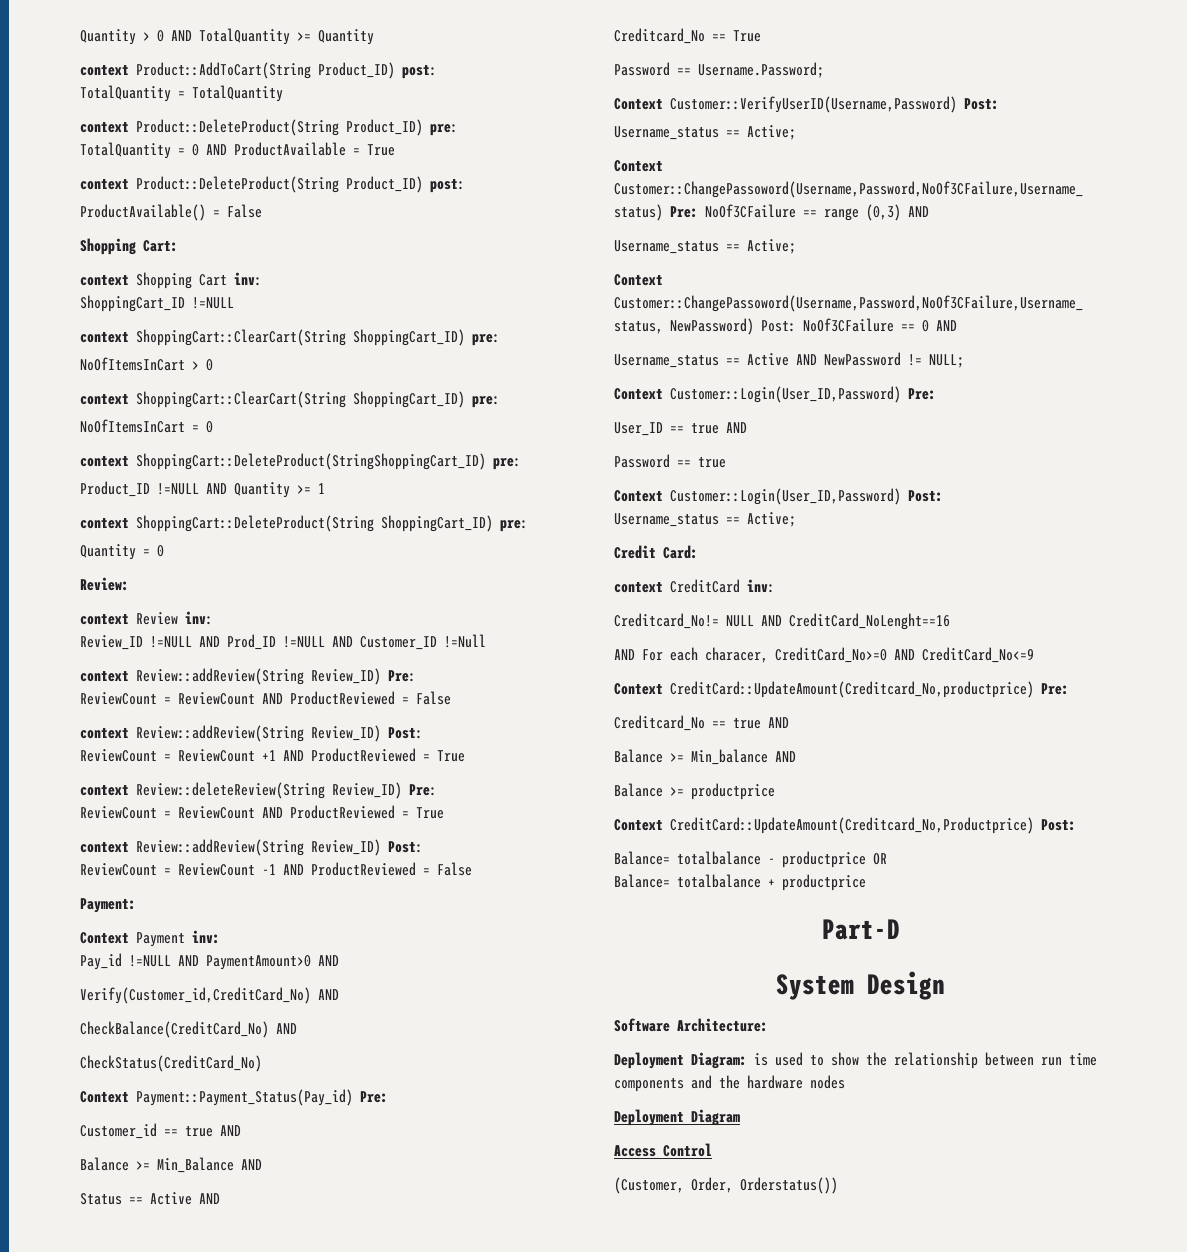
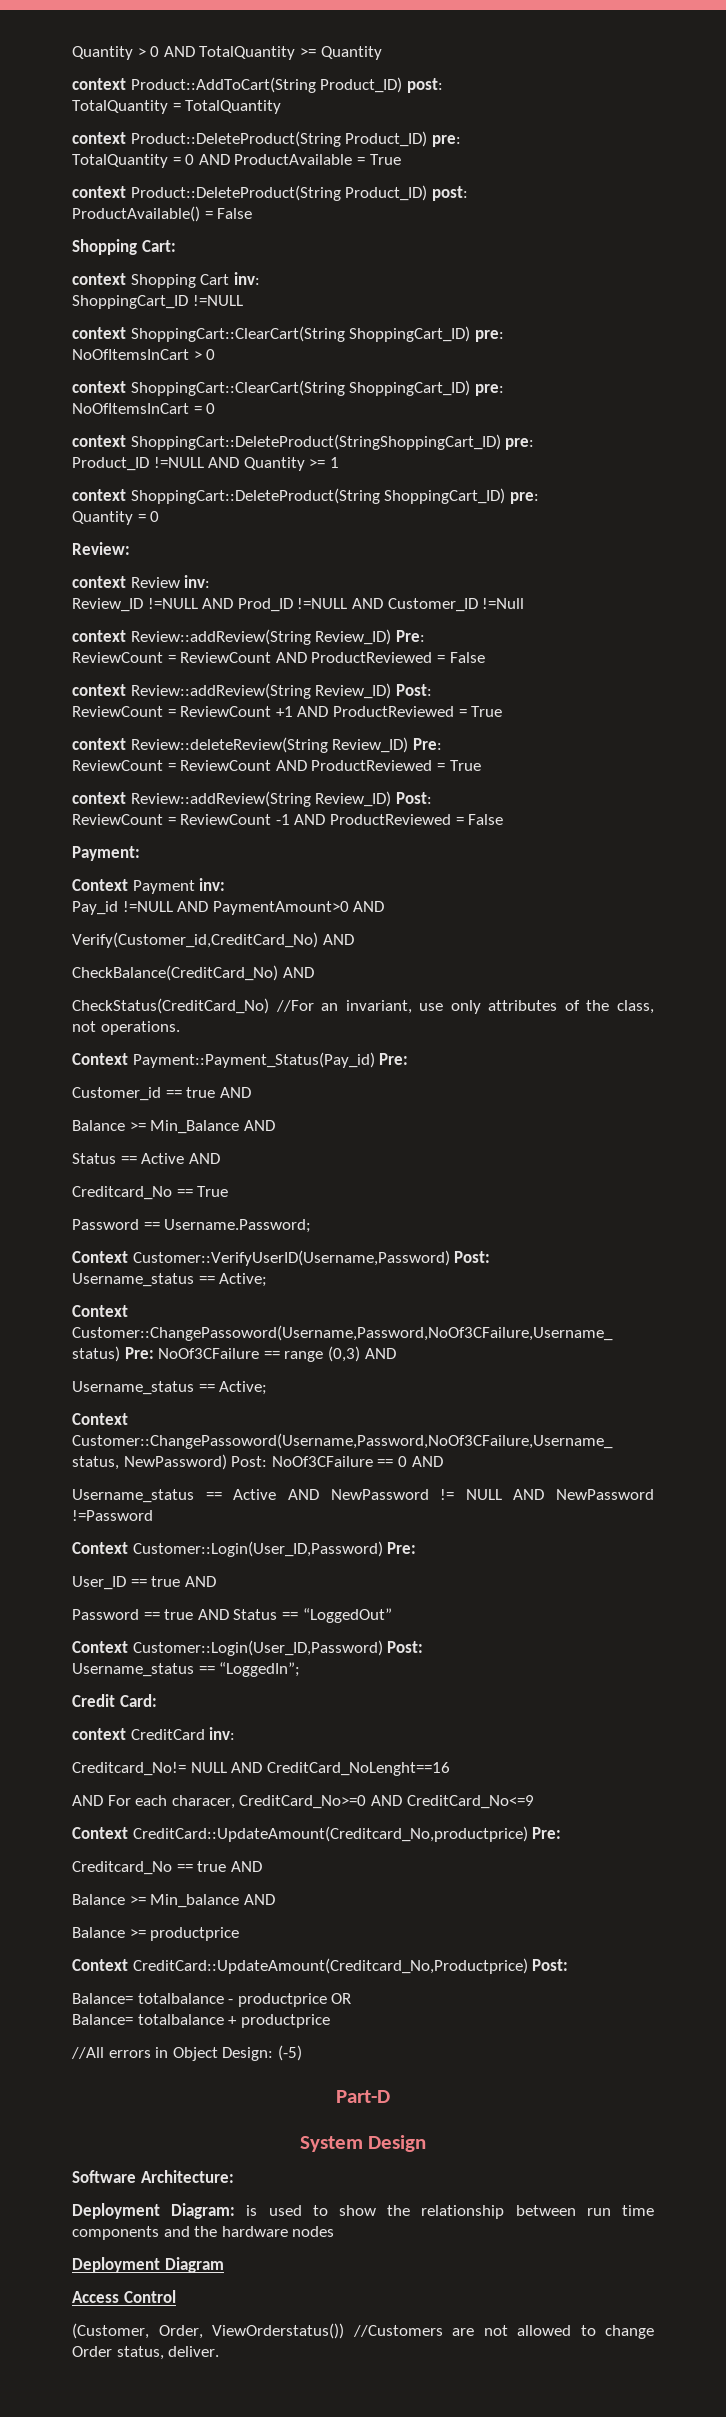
- CheckStatus(CreditCard_No)
+ CheckStatus(CreditCard_No) //For an invariant, use only attributes of the class, not operations.
- Username_status == Active AND NewPassword != NULL;
+ Username_status == Active AND NewPassword != NULL AND NewPassword !=Password
- Password == true
+ Password == true AND Status == “LoggedOut”
  Context Customer::Login(User_ID,Password) Post:
- Username_status == Active;
+ Username_status == “LoggedIn”;
+ //All errors in Object Design: (-5)
- (Customer, Order, Orderstatus())
+ (Customer, Order, ViewOrderstatus()) //Customers are not allowed to change Order status, deliver.

